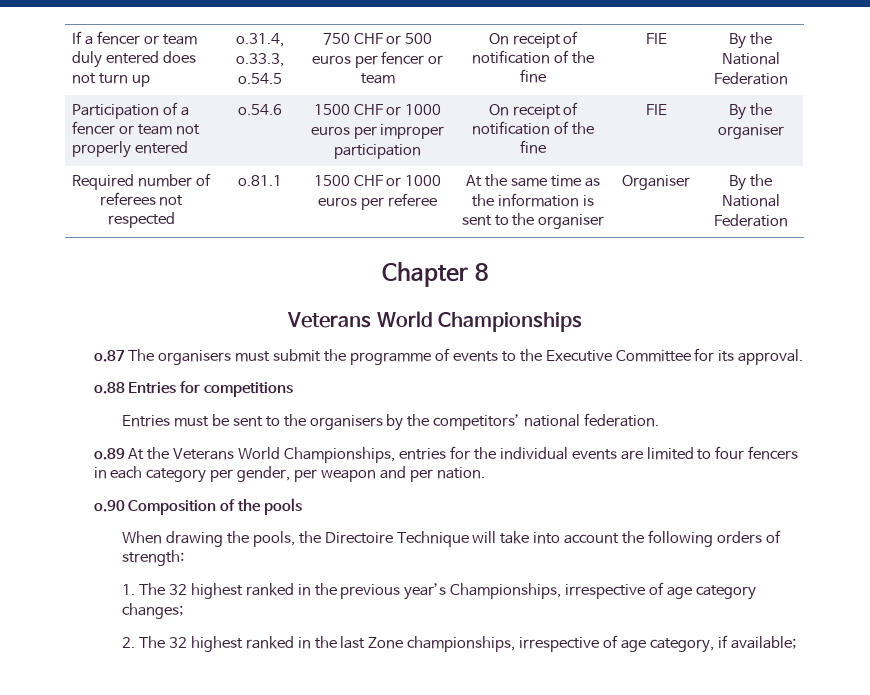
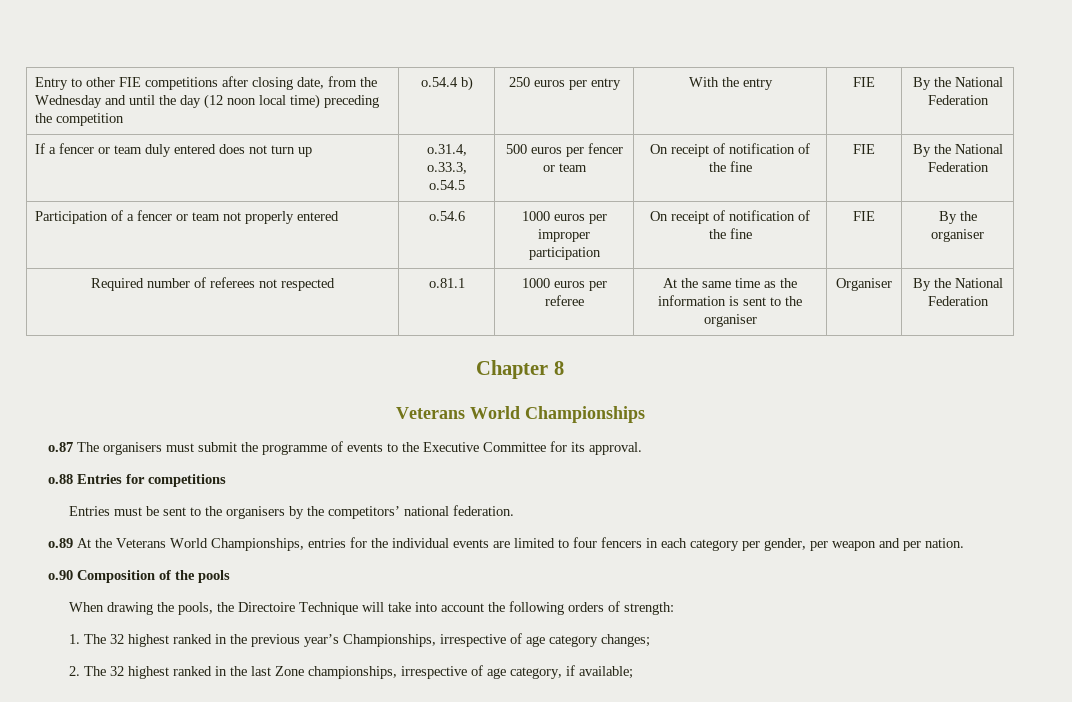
+ Entry to other FIE competitions after closing date, from the Wednesday and until the day (12 noon local time) preceding the competition | o.54.4 b) | 250 euros per entry | With the entry | FIE | By the National Federation
- If a fencer or team duly entered does not turn up | o.31.4, o.33.3, o.54.5 | 750 CHF or 500 euros per fencer or team | On receipt of notification of the fine | FIE | By the National Federation
+ If a fencer or team duly entered does not turn up | o.31.4, o.33.3, o.54.5 | 500 euros per fencer or team | On receipt of notification of the fine | FIE | By the National Federation
- Participation of a fencer or team not properly entered | o.54.6 | 1500 CHF or 1000 euros per improper participation | On receipt of notification of the fine | FIE | By the organiser
+ Participation of a fencer or team not properly entered | o.54.6 | 1000 euros per improper participation | On receipt of notification of the fine | FIE | By the organiser
- Required number of referees not respected | o.81.1 | 1500 CHF or 1000 euros per referee | At the same time as the information is sent to the organiser | Organiser | By the National Federation
+ Required number of referees not respected | o.81.1 | 1000 euros per referee | At the same time as the information is sent to the organiser | Organiser | By the National Federation

